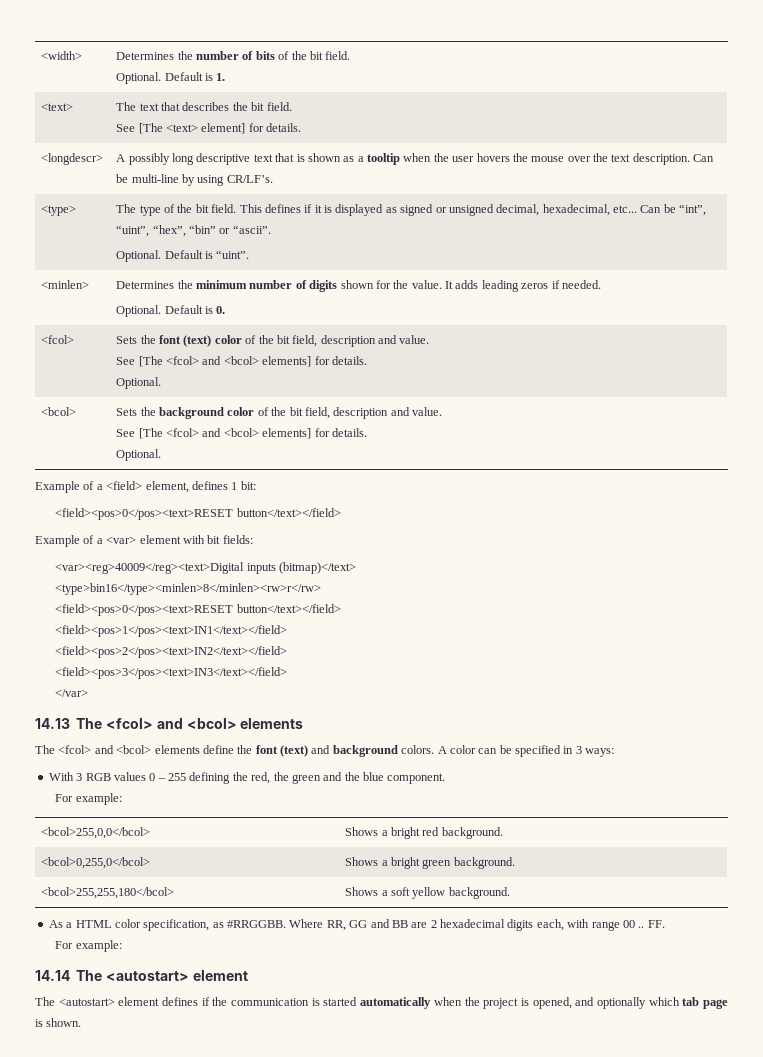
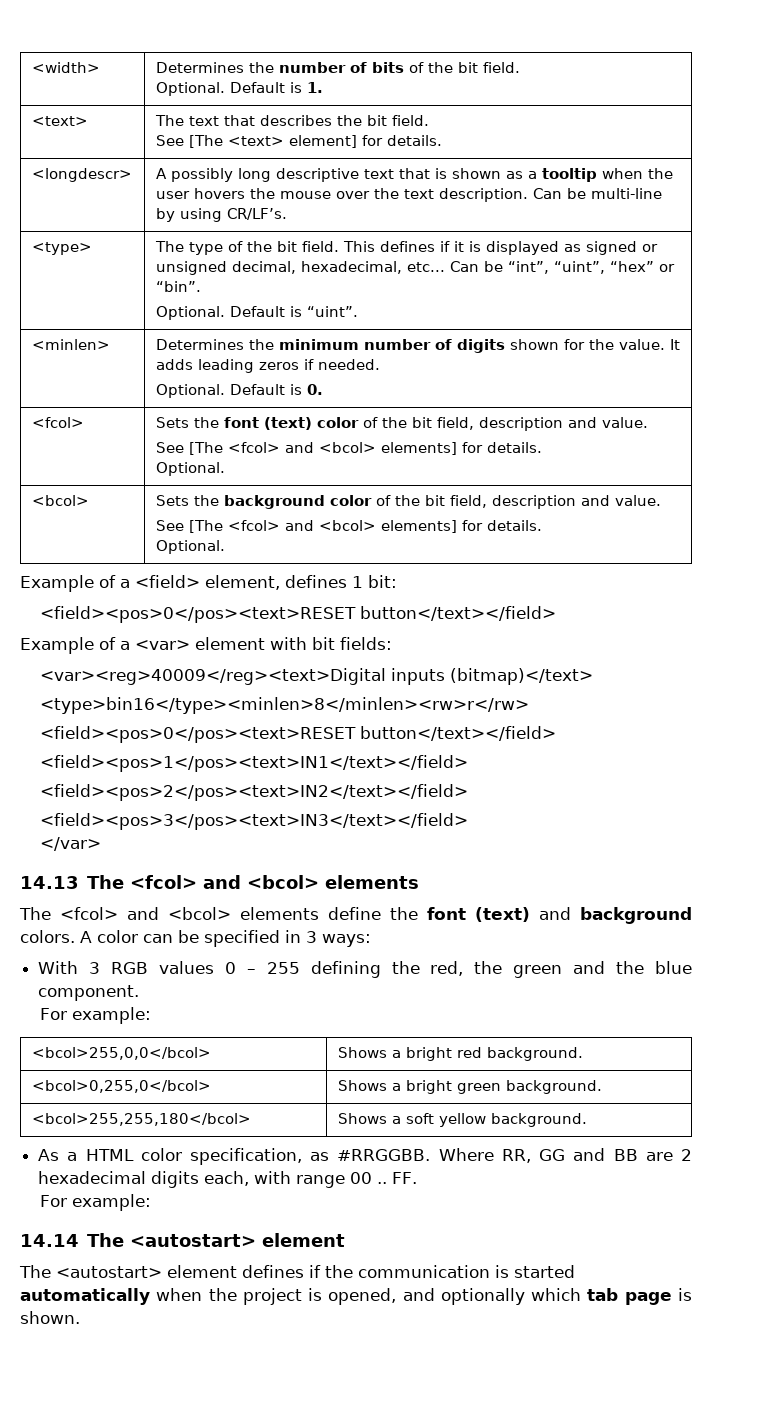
- <type> | The type of the bit field. This defines if it is displayed as signed or unsigned decimal, hexadecimal, etc... Can be “int”, “uint”, “hex”, “bin” or “ascii”.
+ <type> | The type of the bit field. This defines if it is displayed as signed or unsigned decimal, hexadecimal, etc... Can be “int”, “uint”, “hex” or “bin”.

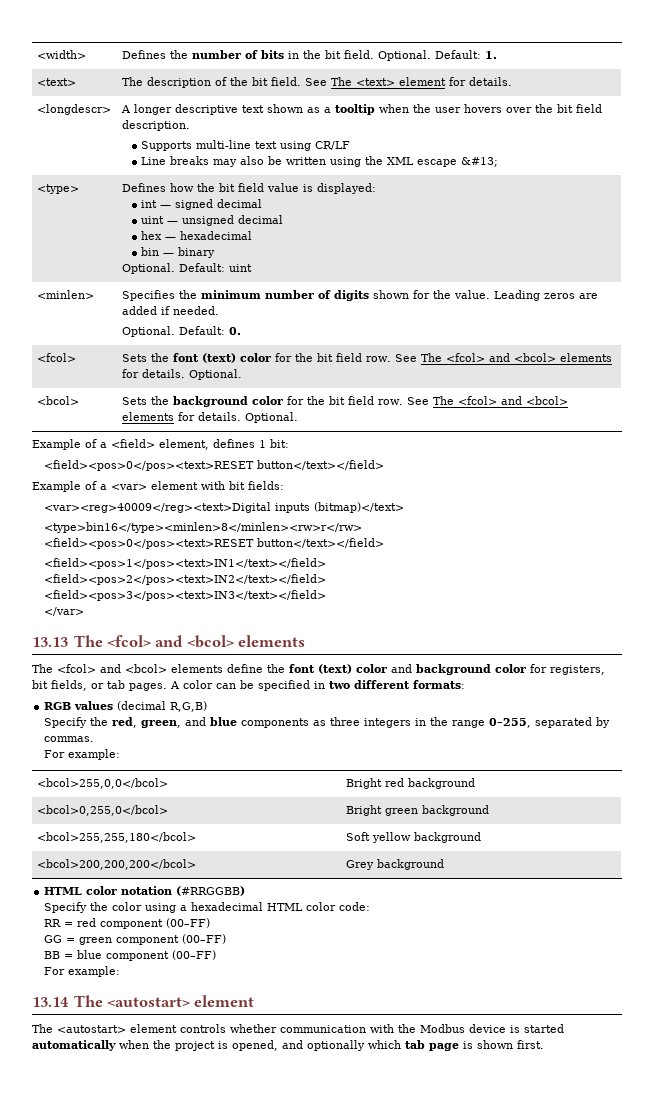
- <width> | Determines the number of bits of the bit field.
- Optional. Default is 1.
+ <width> | Defines the number of bits in the bit field. Optional. Default: 1.
- <text> | The text that describes the bit field.
- See [The <text> element] for details.
+ <text> | The description of the bit field. See The <text> element for details.
- <longdescr> | A possibly long descriptive text that is shown as a tooltip when the user hovers the mouse over the text description. Can be multi-line by using CR/LF’s.
- <type> | The type of the bit field. This defines if it is displayed as signed or unsigned decimal, hexadecimal, etc... Can be “int”, “uint”, “hex” or “bin”.
- Optional. Default is “uint”.
+ <longdescr> | A longer descriptive text shown as a tooltip when the user hovers over the bit field description.
+ Supports multi-line text using CR/LF
+ Line breaks may also be written using the XML escape &#13;
+ <type> | Defines how the bit field value is displayed:
+ int — signed decimal
+ uint — unsigned decimal
+ hex — hexadecimal
+ bin — binary
+ Optional. Default: uint
- <minlen> | Determines the minimum number of digits shown for the value. It adds leading zeros if needed.
- Optional. Default is 0.
+ <minlen> | Specifies the minimum number of digits shown for the value. Leading zeros are added if needed.
+ Optional. Default: 0.
- <fcol> | Sets the font (text) color of the bit field, description and value.
- See [The <fcol> and <bcol> elements] for details.
- Optional.
+ <fcol> | Sets the font (text) color for the bit field row. See The <fcol> and <bcol> elements for details. Optional.
- <bcol> | Sets the background color of the bit field, description and value.
- See [The <fcol> and <bcol> elements] for details.
- Optional.
+ <bcol> | Sets the background color for the bit field row. See The <fcol> and <bcol> elements for details. Optional.
- 14.13 The <fcol> and <bcol> elements
+ 13.13 The <fcol> and <bcol> elements
- The <fcol> and <bcol> elements define the font (text) and background colors.
+ The <fcol> and <bcol> elements define the font (text) color and background color for registers, bit fields, or tab pages.
- A color can be specified in 3 ways:
- With 3 RGB values 0 – 255 defining the red, the green and the blue component.
+ A color can be specified in two different formats:
+ RGB values (decimal R,G,B)
+ Specify the red, green, and blue components as three integers in the range 0–255, separated by commas.
  For example:
- <bcol>255,0,0</bcol> | Shows a bright red background.
- <bcol>0,255,0</bcol> | Shows a bright green background.
- <bcol>255,255,180</bcol> | Shows a soft yellow background.
- As a HTML color specification, as #RRGGBB. Where RR, GG and BB are 2 hexadecimal digits each, with range 00 .. FF.
+ <bcol>255,0,0</bcol> | Bright red background
+ <bcol>0,255,0</bcol> | Bright green background
+ <bcol>255,255,180</bcol> | Soft yellow background
+ <bcol>200,200,200</bcol> | Grey background
+ HTML color notation (#RRGGBB)
+ Specify the color using a hexadecimal HTML color code:
+ RR = red component (00–FF)
+ GG = green component (00–FF)
+ BB = blue component (00–FF)
  For example:
- 14.14 The <autostart> element
+ 13.14 The <autostart> element
- The <autostart> element defines if the communication is started automatically when the project is opened, and optionally which tab page is shown.
+ The <autostart> element controls whether communication with the Modbus device is started automatically when the project is opened, and optionally which tab page is shown first.

